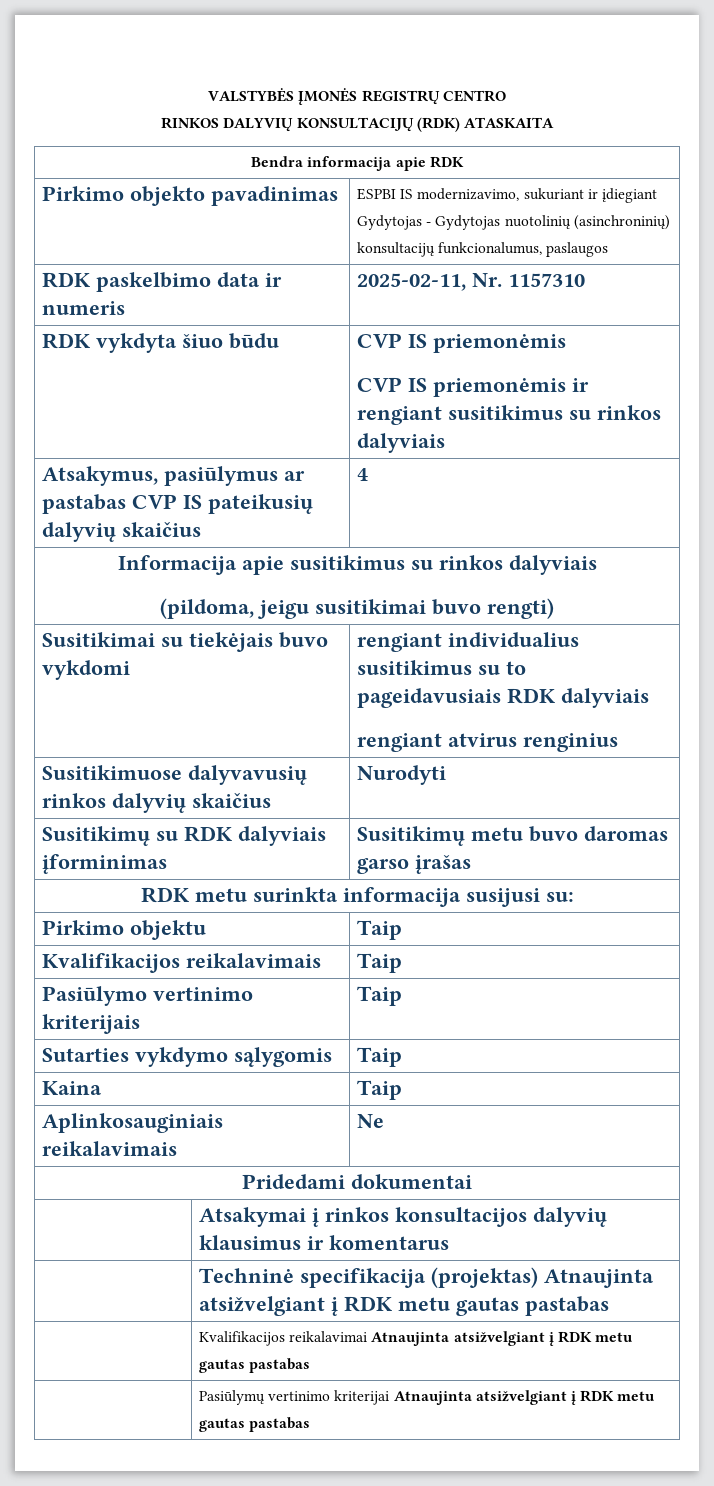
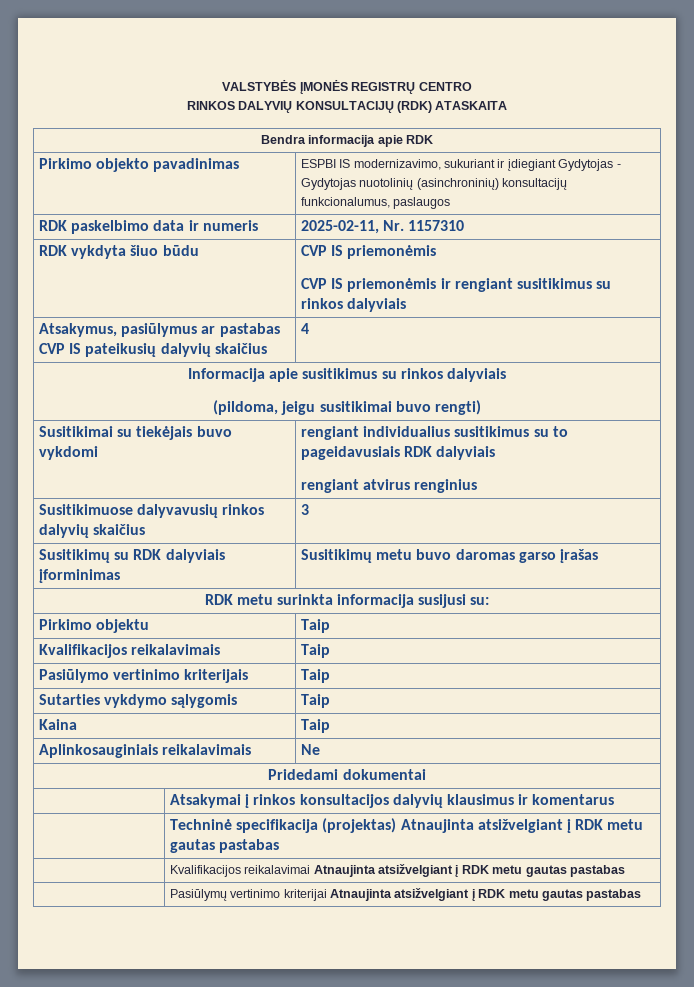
- Susitikimuose dalyvavusių rinkos dalyvių skaičius | Nurodyti
+ Susitikimuose dalyvavusių rinkos dalyvių skaičius | 3

